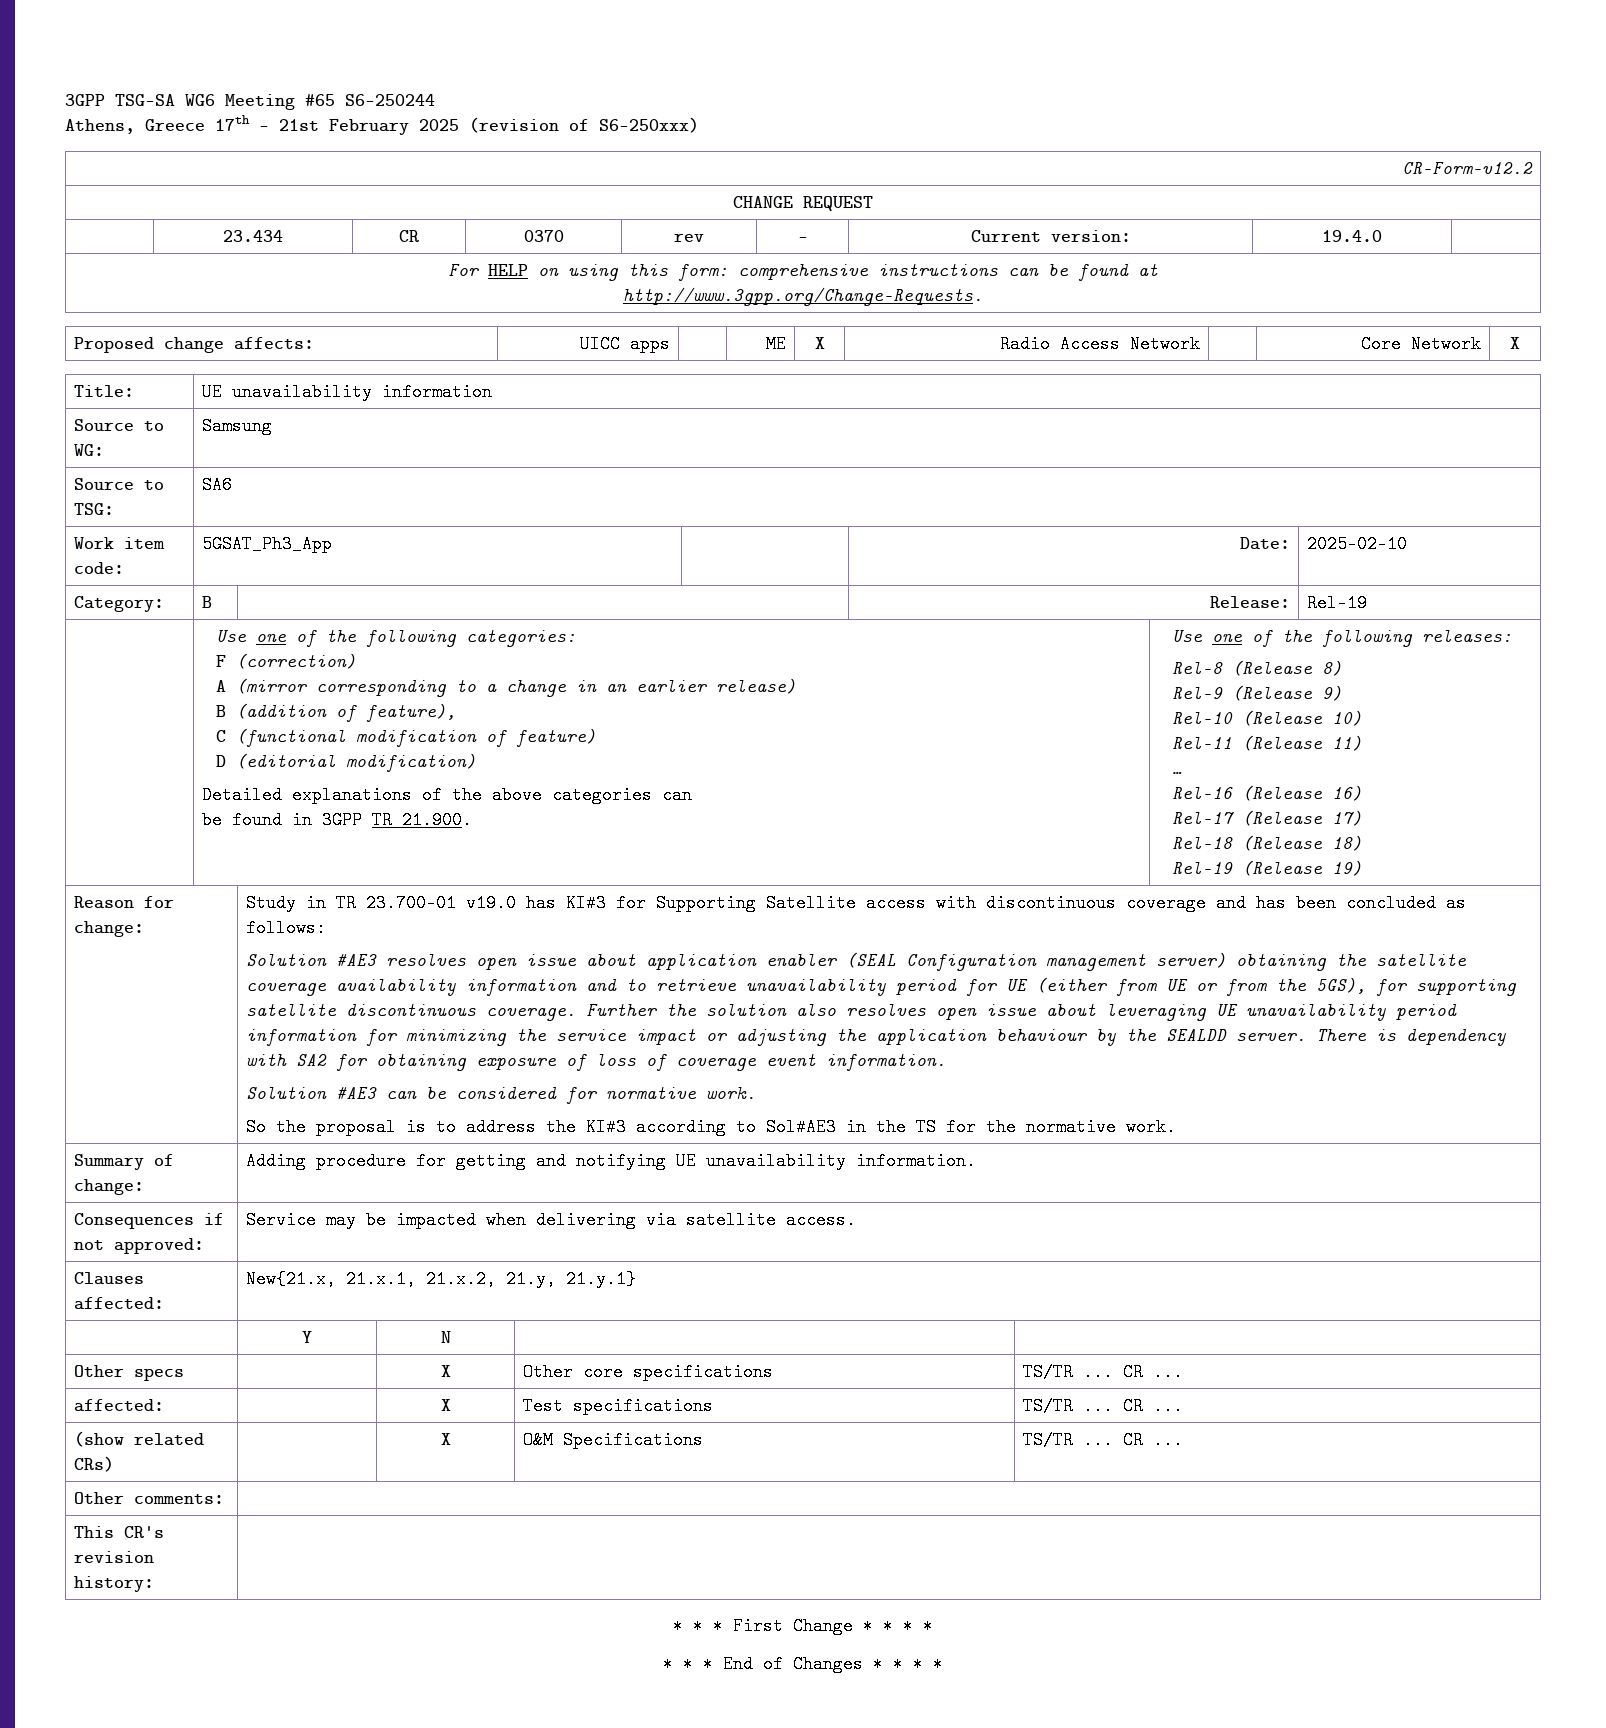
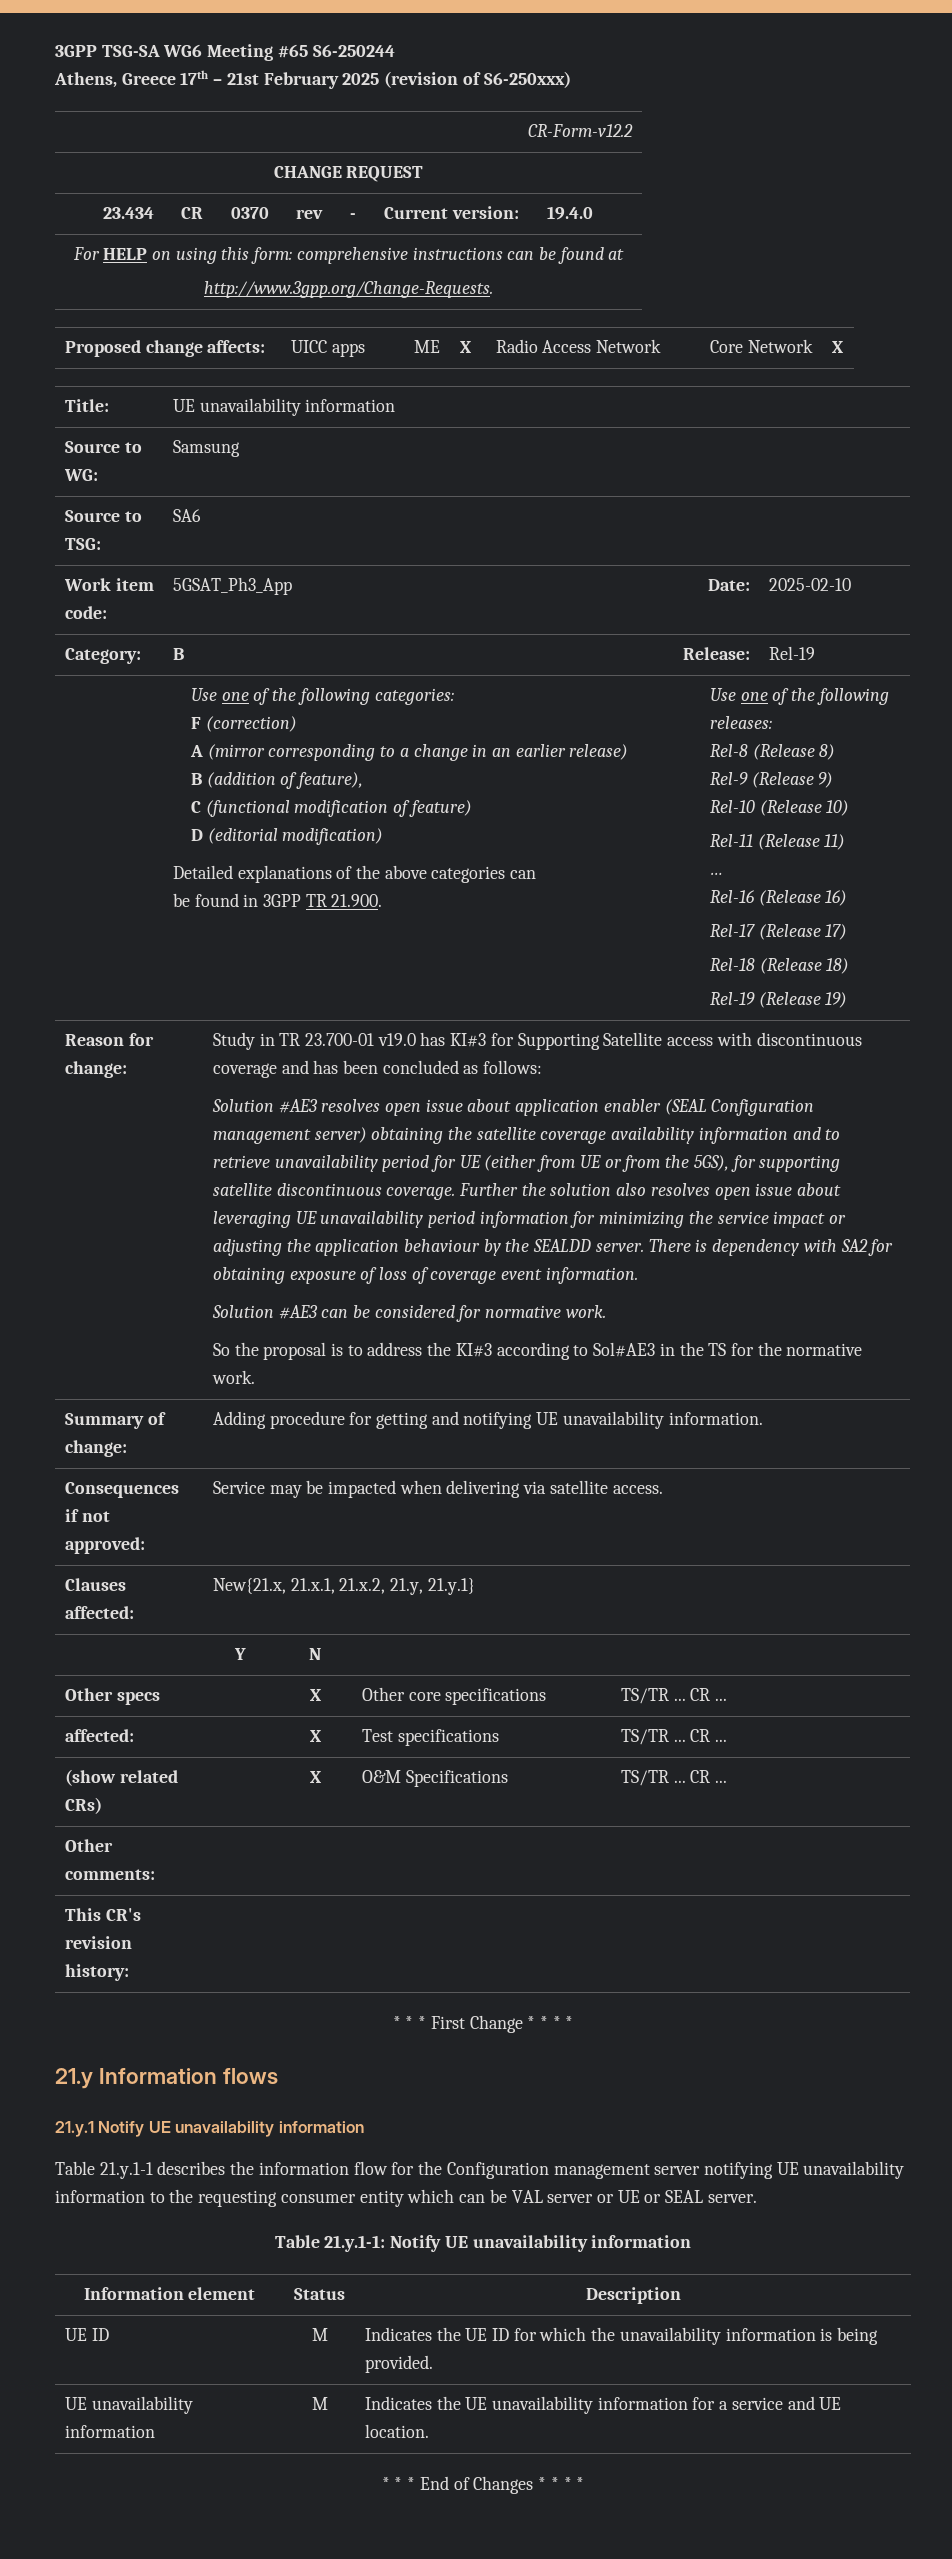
+ 21.y Information flows
+ 21.y.1 Notify UE unavailability information
+ Table 21.y.1-1 describes the information flow for the Configuration management server notifying UE unavailability information to the requesting consumer entity which can be VAL server or UE or SEAL server.
+ Table 21.y.1-1: Notify UE unavailability information
+ Information element | Status | Description
+ UE ID | M | Indicates the UE ID for which the unavailability information is being provided.
+ UE unavailability information | M | Indicates the UE unavailability information for a service and UE location.

